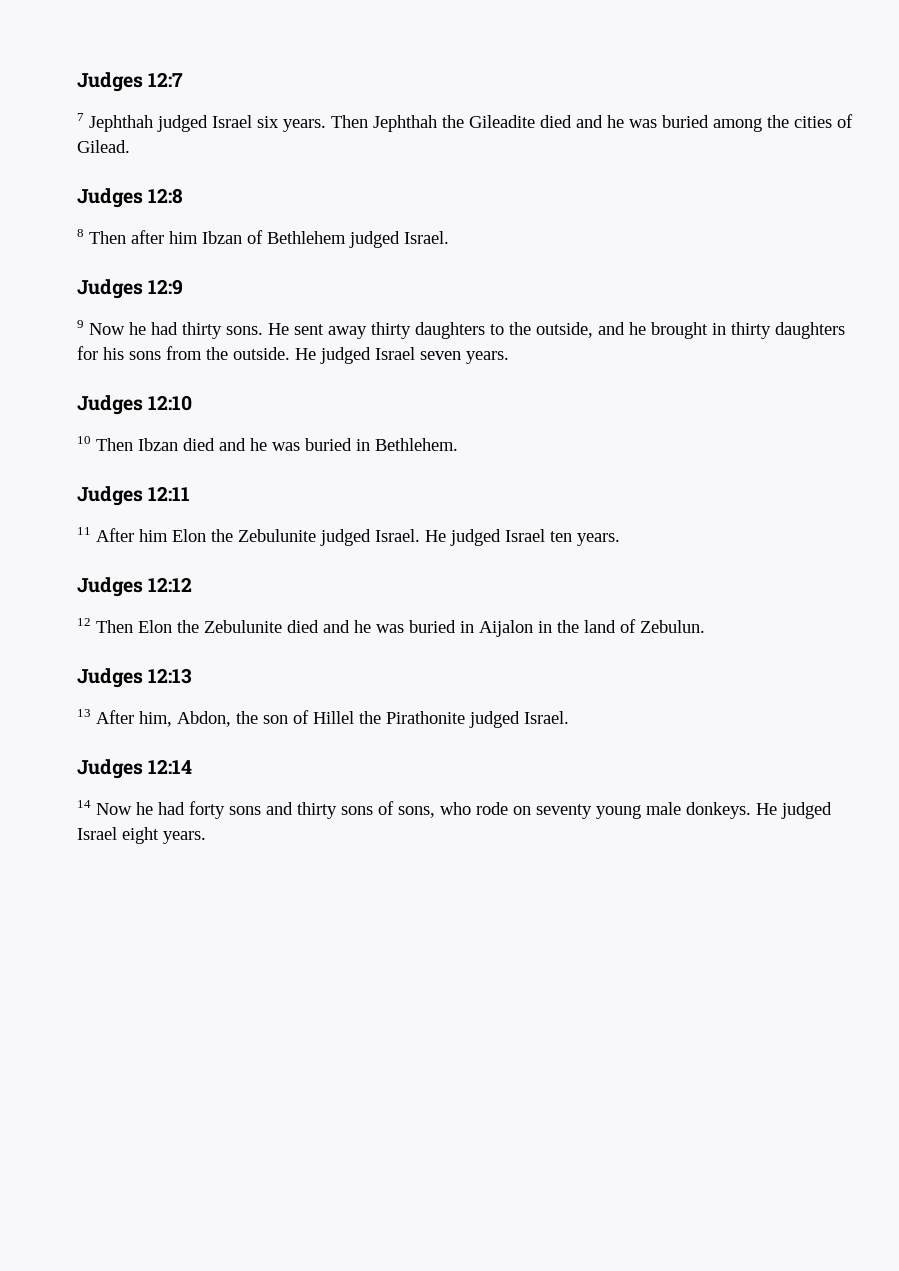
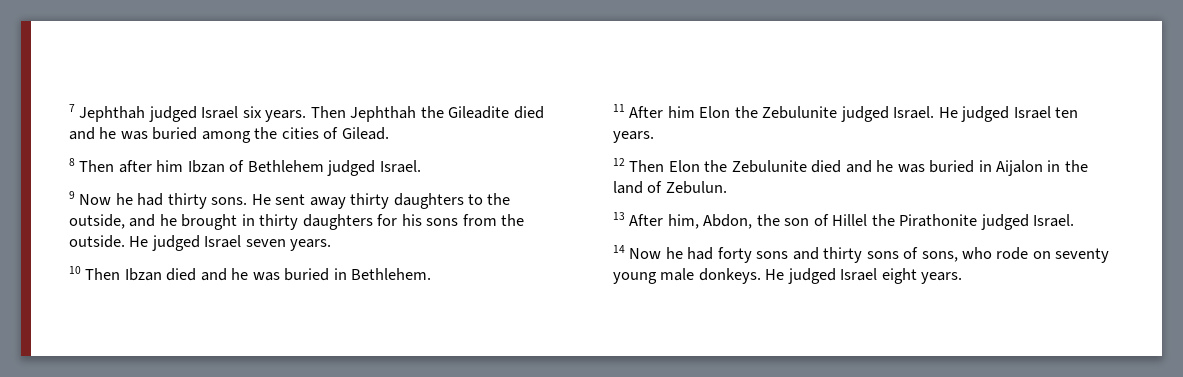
- Judges 12:7
- Judges 12:8
- Judges 12:9
- Judges 12:10
- Judges 12:11
- Judges 12:12
- Judges 12:13
- Judges 12:14

